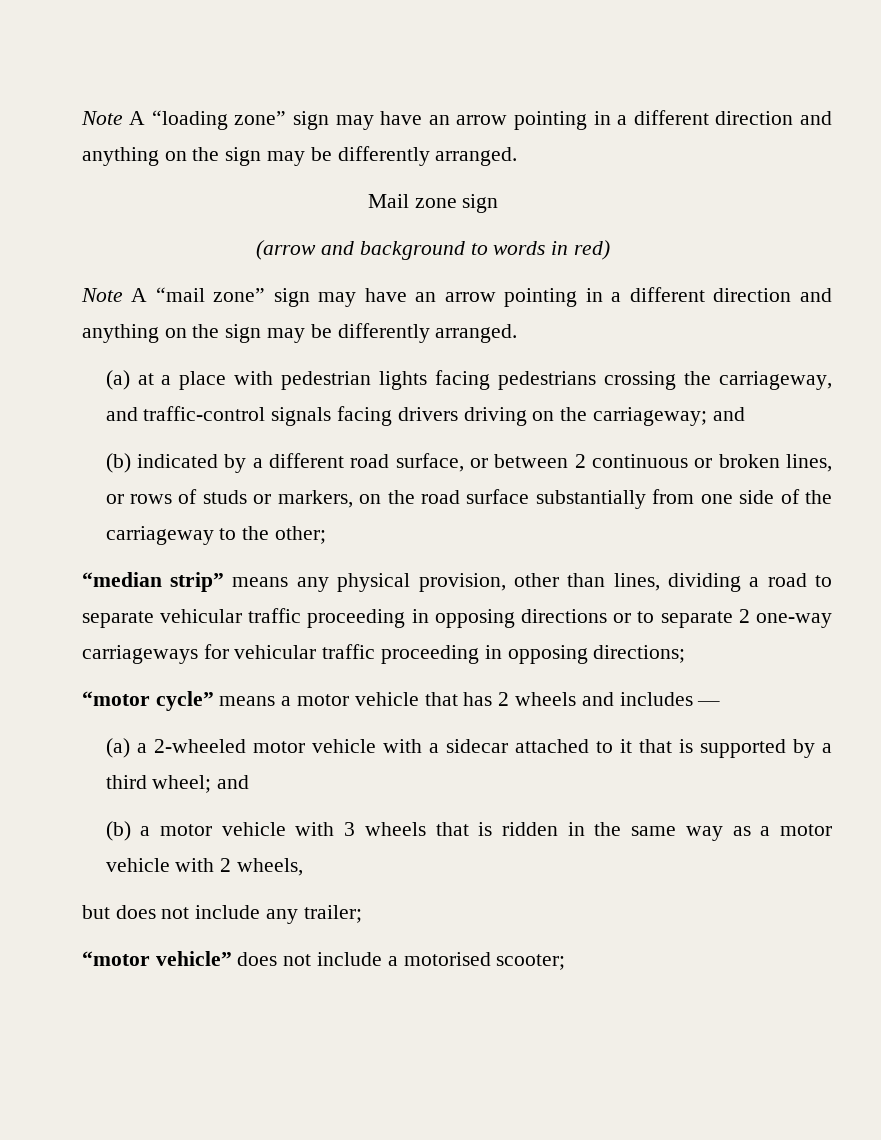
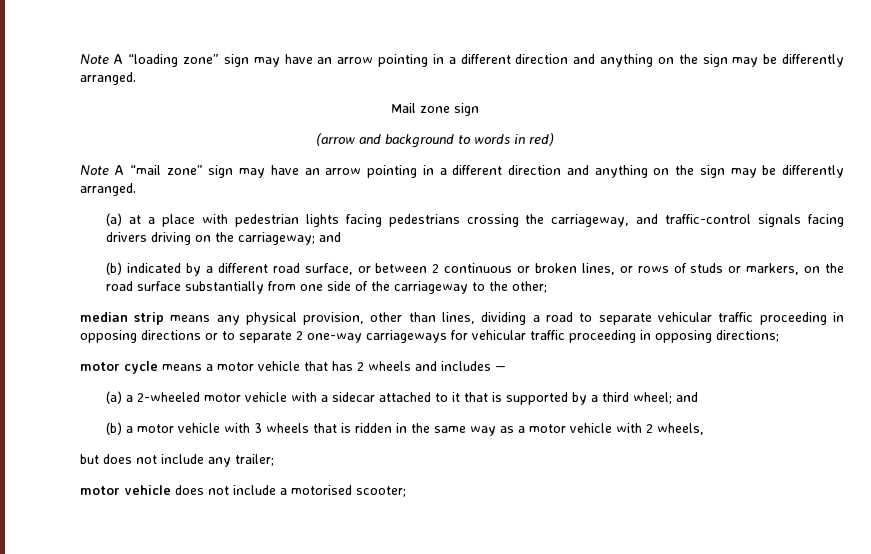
- “median strip” means any physical provision, other than lines, dividing a road to separate vehicular traffic proceeding in opposing directions or to separate 2 one-way carriageways for vehicular traffic proceeding in opposing directions;
+ median strip means any physical provision, other than lines, dividing a road to separate vehicular traffic proceeding in opposing directions or to separate 2 one-way carriageways for vehicular traffic proceeding in opposing directions;
- “motor cycle” means a motor vehicle that has 2 wheels and includes —
+ motor cycle means a motor vehicle that has 2 wheels and includes —
- “motor vehicle” does not include a motorised scooter;
+ motor vehicle does not include a motorised scooter;

